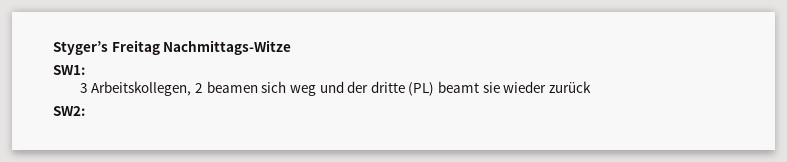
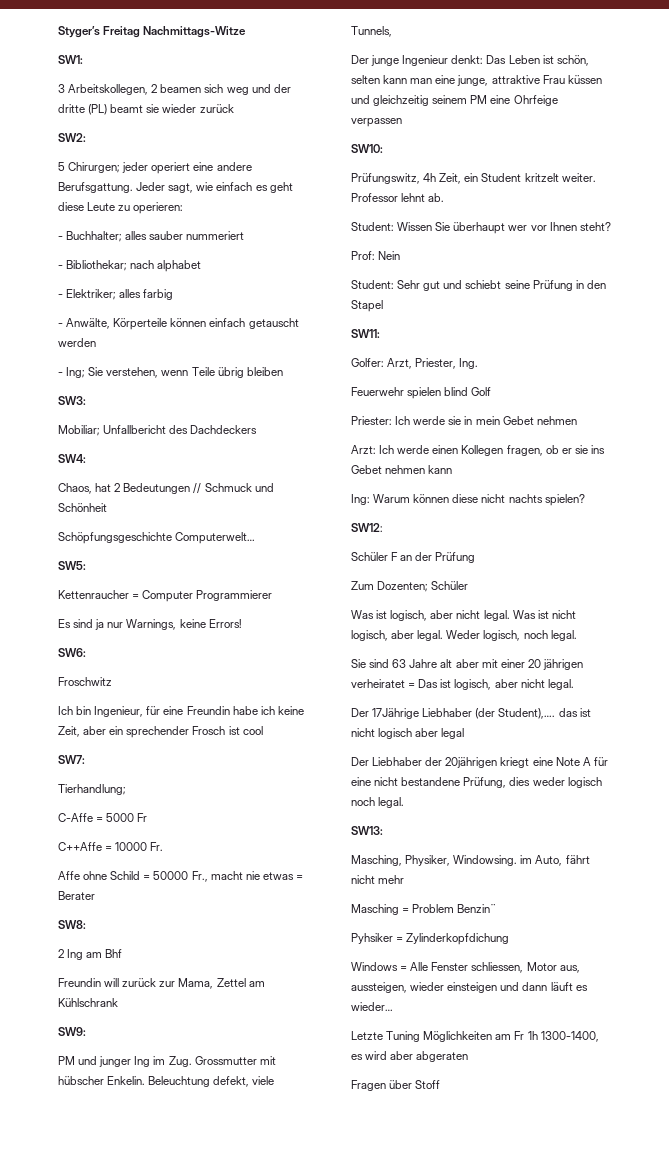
+ 5 Chirurgen; jeder operiert eine andere Berufsgattung. Jeder sagt, wie einfach es geht diese Leute zu operieren:
+ - Buchhalter; alles sauber nummeriert
+ - Bibliothekar; nach alphabet
+ - Elektriker; alles farbig
+ - Anwälte, Körperteile können einfach getauscht werden
+ - Ing; Sie verstehen, wenn Teile übrig bleiben
+ SW3:
+ Mobiliar; Unfallbericht des Dachdeckers
+ SW4:
+ Chaos, hat 2 Bedeutungen // Schmuck und Schönheit
+ Schöpfungsgeschichte Computerwelt…
+ SW5:
+ Kettenraucher = Computer Programmierer
+ Es sind ja nur Warnings, keine Errors!
+ SW6:
+ Froschwitz
+ Ich bin Ingenieur, für eine Freundin habe ich keine Zeit, aber ein sprechender Frosch ist cool
+ SW7:
+ Tierhandlung;
+ C-Affe = 5000 Fr
+ C++Affe = 10000 Fr.
+ Affe ohne Schild = 50000 Fr., macht nie etwas = Berater
+ SW8:
+ 2 Ing am Bhf
+ Freundin will zurück zur Mama, Zettel am Kühlschrank
+ SW9:
+ PM und junger Ing im Zug. Grossmutter mit hübscher Enkelin. Beleuchtung defekt, viele Tunnels,
+ Der junge Ingenieur denkt: Das Leben ist schön, selten kann man eine junge, attraktive Frau küssen und gleichzeitig seinem PM eine Ohrfeige verpassen
+ SW10:
+ Prüfungswitz, 4h Zeit, ein Student kritzelt weiter. Professor lehnt ab.
+ Student: Wissen Sie überhaupt wer vor Ihnen steht?
+ Prof: Nein
+ Student: Sehr gut und schiebt seine Prüfung in den Stapel
+ SW11:
+ Golfer: Arzt, Priester, Ing.
+ Feuerwehr spielen blind Golf
+ Priester: Ich werde sie in mein Gebet nehmen
+ Arzt: Ich werde einen Kollegen fragen, ob er sie ins Gebet nehmen kann
+ Ing: Warum können diese nicht nachts spielen?
+ SW12:
+ Schüler F an der Prüfung
+ Zum Dozenten; Schüler
+ Was ist logisch, aber nicht legal. Was ist nicht logisch, aber legal. Weder logisch, noch legal.
+ Sie sind 63 Jahre alt aber mit einer 20 jährigen verheiratet = Das ist logisch, aber nicht legal.
+ Der 17Jährige Liebhaber (der Student),…. das ist nicht logisch aber legal
+ Der Liebhaber der 20jährigen kriegt eine Note A für eine nicht bestandene Prüfung, dies weder logisch noch legal.
+ SW13:
+ Masching, Physiker, Windowsing. im Auto, fährt nicht mehr
+ Masching = Problem Benzin¨
+ Pyhsiker = Zylinderkopfdichung
+ Windows = Alle Fenster schliessen, Motor aus, aussteigen, wieder einsteigen und dann läuft es wieder…
+ Letzte Tuning Möglichkeiten am Fr 1h 1300-1400, es wird aber abgeraten
+ Fragen über Stoff

